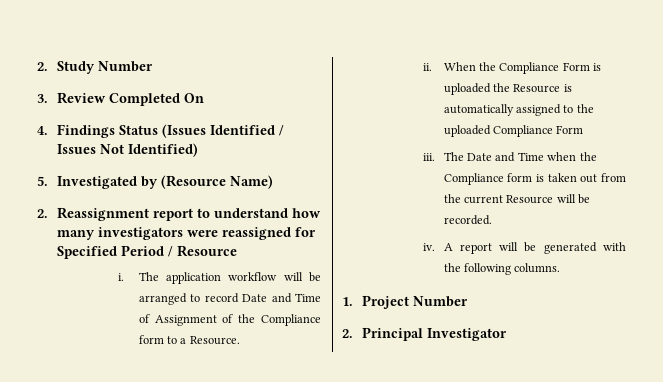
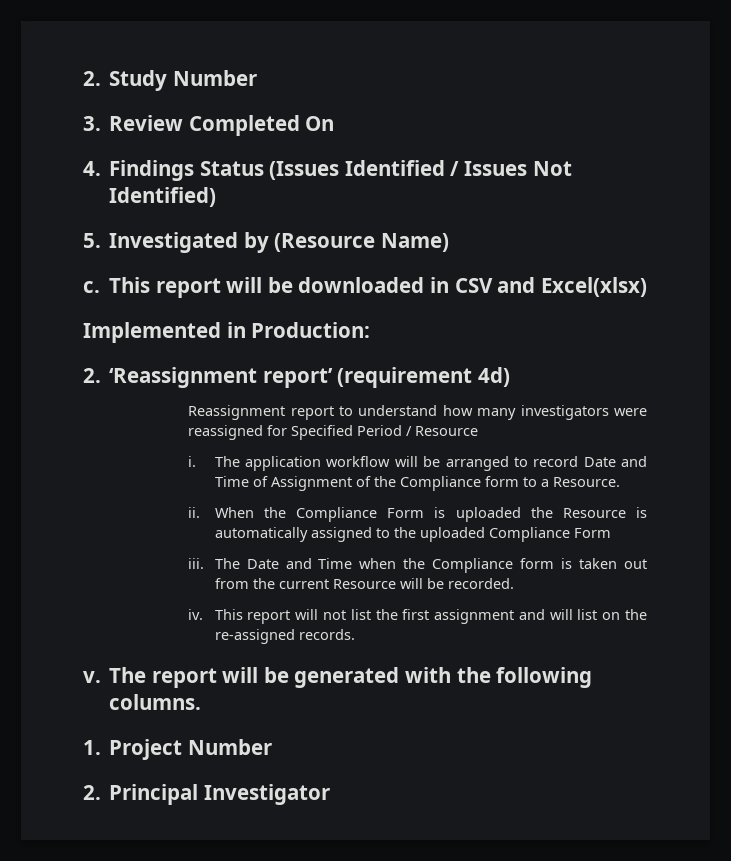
- 2. Reassignment report to understand how many investigators were reassigned for Specified Period / Resource
+ c. This report will be downloaded in CSV and Excel(xlsx)
+ Implemented in Production:
+ 2. ‘Reassignment report’ (requirement 4d)
+ Reassignment report to understand how many investigators were reassigned for Specified Period / Resource
- A report will be generated with the following columns.
+ This report will not list the first assignment and will list on the re-assigned records.
+ v. The report will be generated with the following columns.

